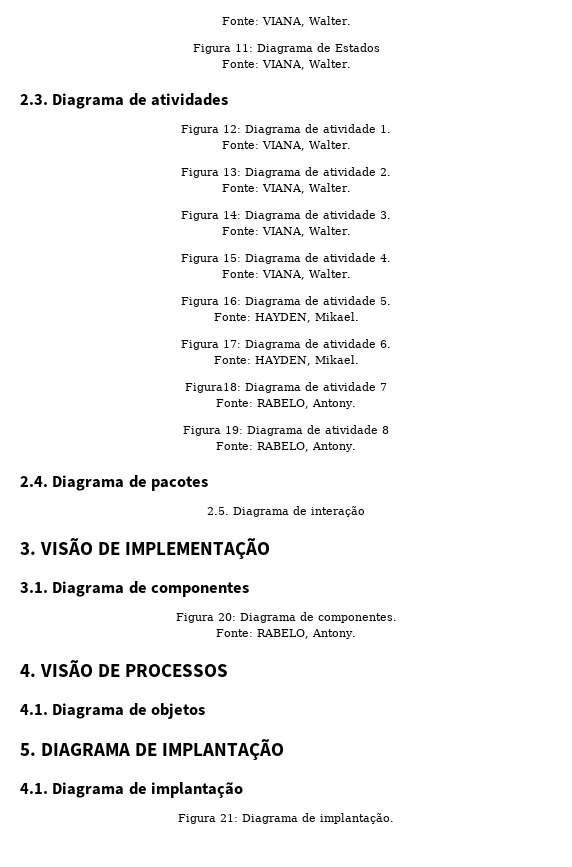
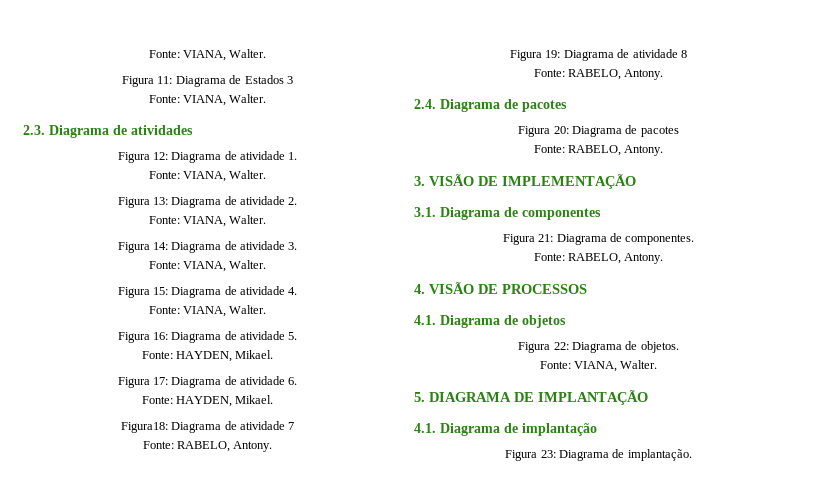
- Figura 11: Diagrama de Estados
+ Figura 11: Diagrama de Estados 3
- 2.5. Diagrama de interação
+ Figura 20: Diagrama de pacotes
+ Fonte: RABELO, Antony.
- Figura 20: Diagrama de componentes.
+ Figura 21: Diagrama de componentes.
+ Figura 22: Diagrama de objetos.
+ Fonte: VIANA, Walter.
- Figura 21: Diagrama de implantação.
+ Figura 23: Diagrama de implantação.

